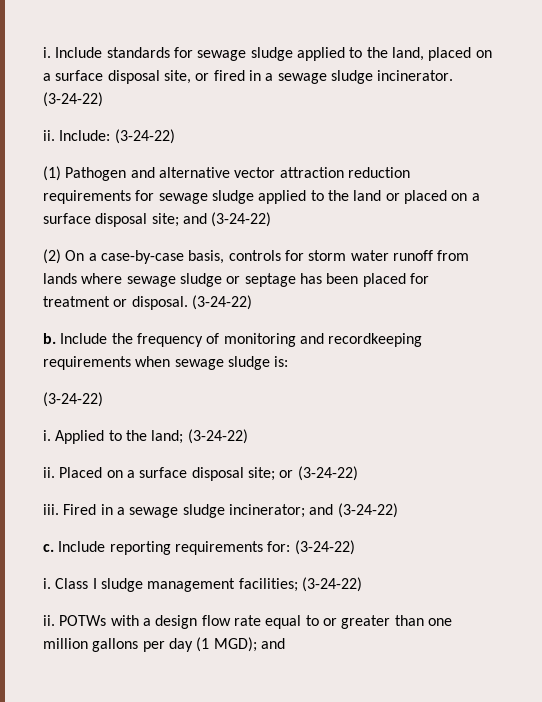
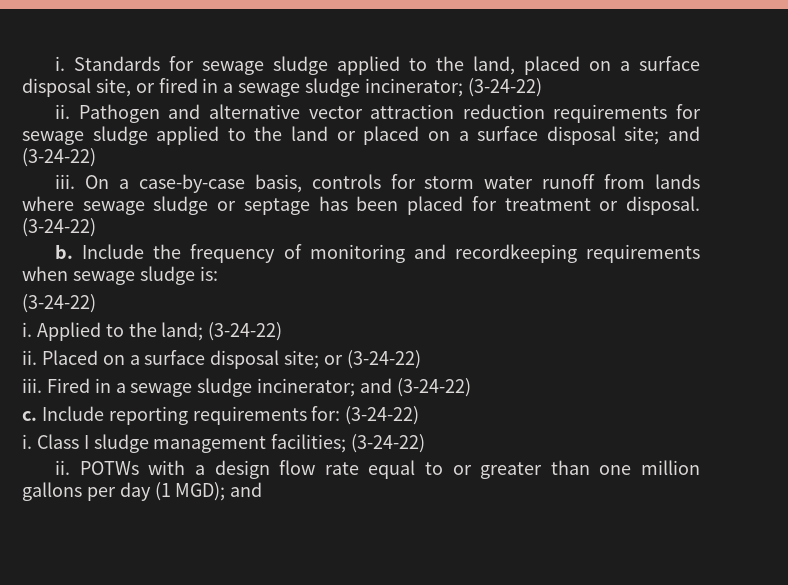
- i. Include standards for sewage sludge applied to the land, placed on a surface disposal site, or fired in a sewage sludge incinerator. (3-24-22)
- ii. Include: (3-24-22)
- (1) Pathogen and alternative vector attraction reduction requirements for sewage sludge applied to the land or placed on a surface disposal site; and (3-24-22)
+ i. Standards for sewage sludge applied to the land, placed on a surface disposal site, or fired in a sewage sludge incinerator; (3-24-22)
+ ii. Pathogen and alternative vector attraction reduction requirements for sewage sludge applied to the land or placed on a surface disposal site; and (3-24-22)
- (2) On a case-by-case basis, controls for storm water runoff from lands where sewage sludge or septage has been placed for treatment or disposal.
+ iii. On a case-by-case basis, controls for storm water runoff from lands where sewage sludge or septage has been placed for treatment or disposal.

